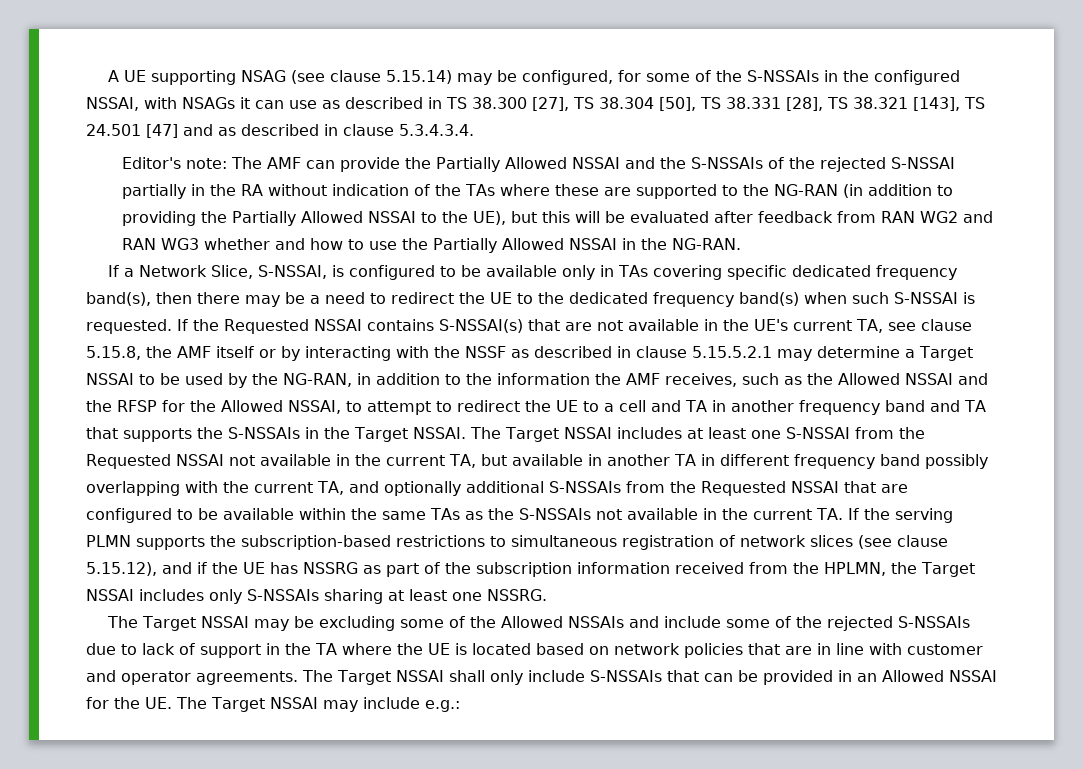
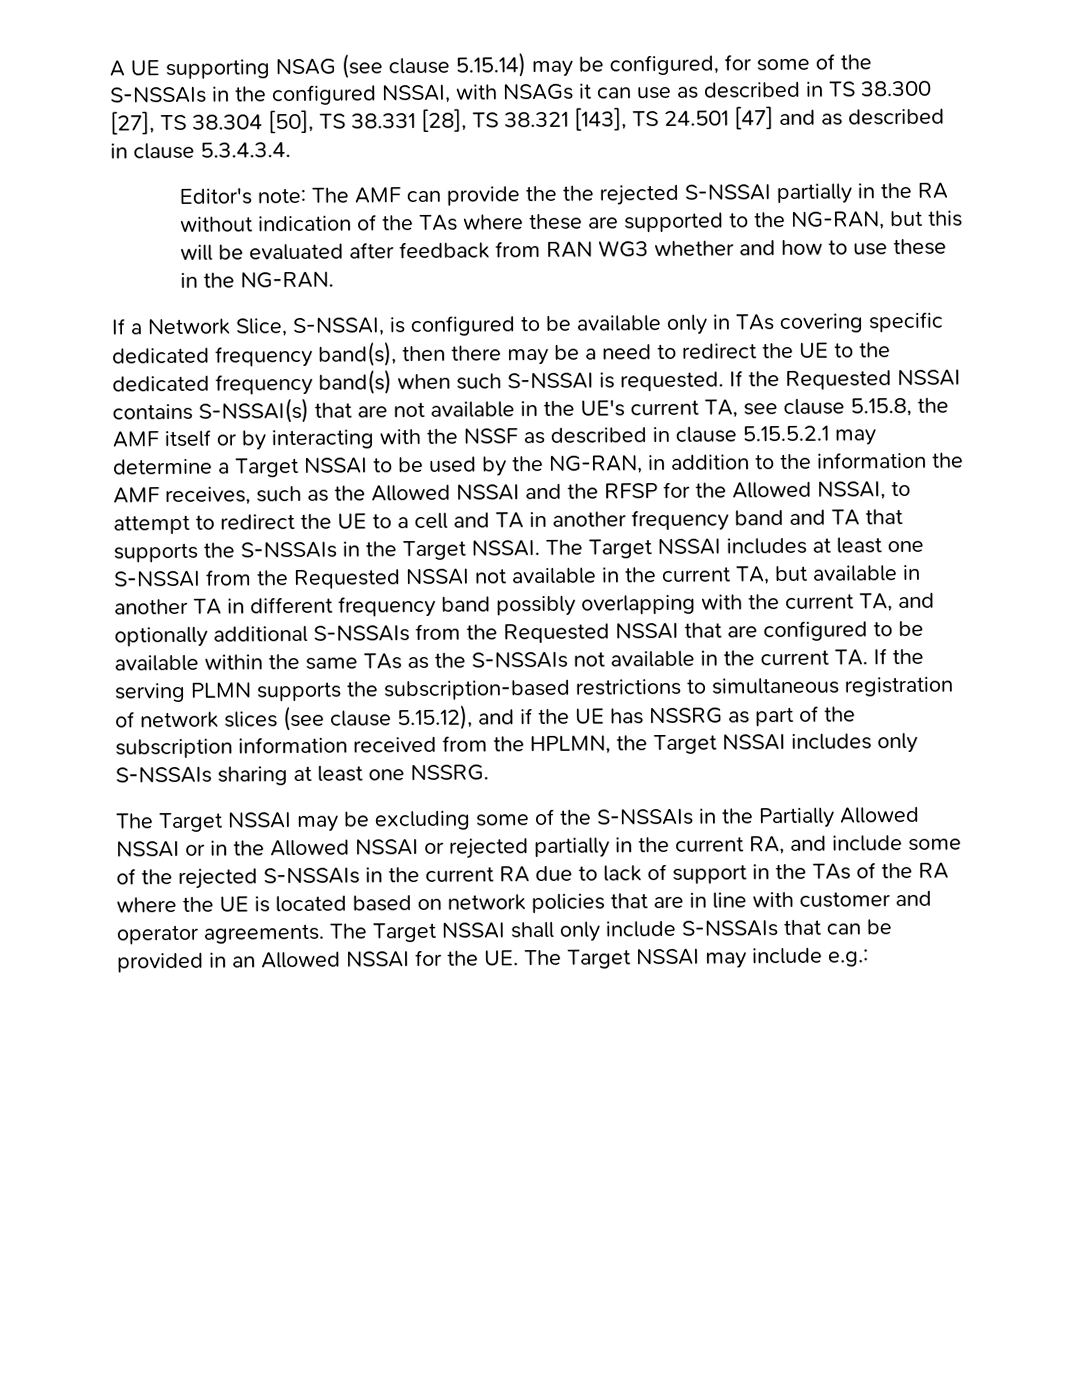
- Editor's note: The AMF can provide the Partially Allowed NSSAI and the S-NSSAIs of the rejected S-NSSAI partially in the RA without indication of the TAs where these are supported to the NG-RAN (in addition to providing the Partially Allowed NSSAI to the UE), but this will be evaluated after feedback from RAN WG2 and RAN WG3 whether and how to use the Partially Allowed NSSAI in the NG-RAN.
+ Editor's note: The AMF can provide the the rejected S-NSSAI partially in the RA without indication of the TAs where these are supported to the NG-RAN, but this will be evaluated after feedback from RAN WG3 whether and how to use these in the NG-RAN.
- The Target NSSAI may be excluding some of the Allowed NSSAIs and include some of the rejected S-NSSAIs due to lack of support in the TA where the UE is located based on network policies that are in line with customer and operator agreements.
+ The Target NSSAI may be excluding some of the S-NSSAIs in the Partially Allowed NSSAI or in the Allowed NSSAI or rejected partially in the current RA, and include some of the rejected S-NSSAIs in the current RA due to lack of support in the TAs of the RA where the UE is located based on network policies that are in line with customer and operator agreements.

